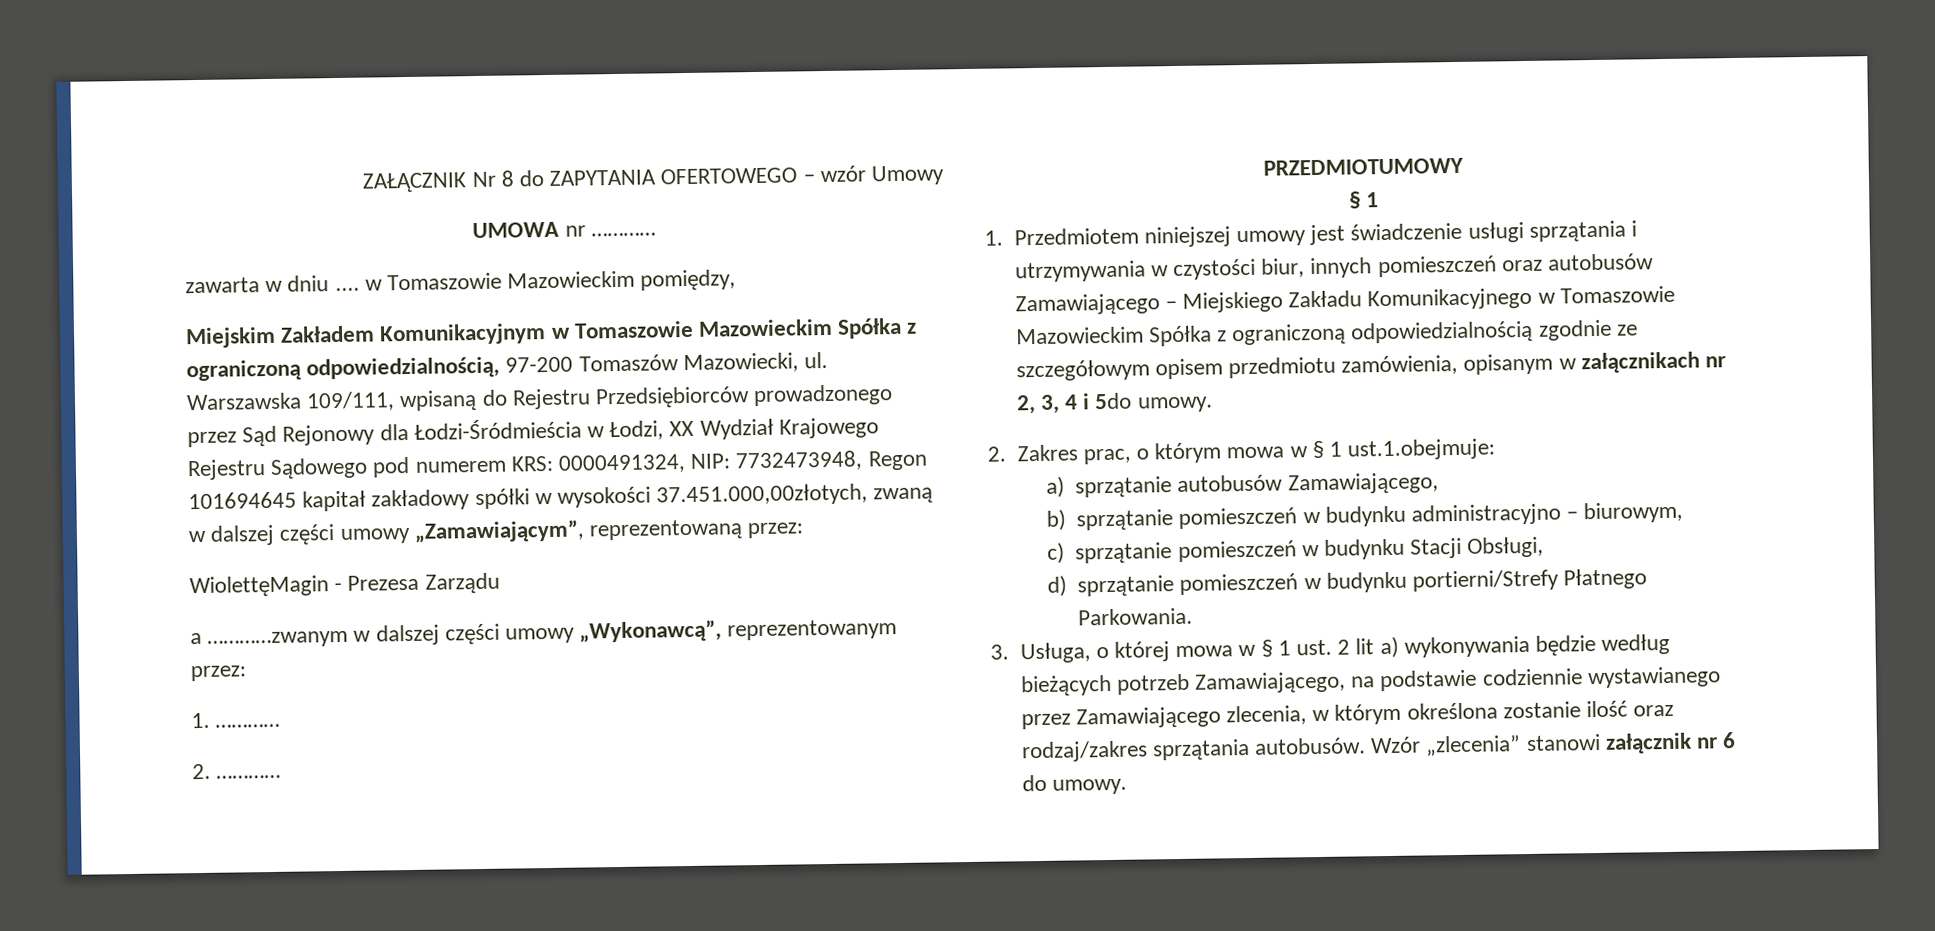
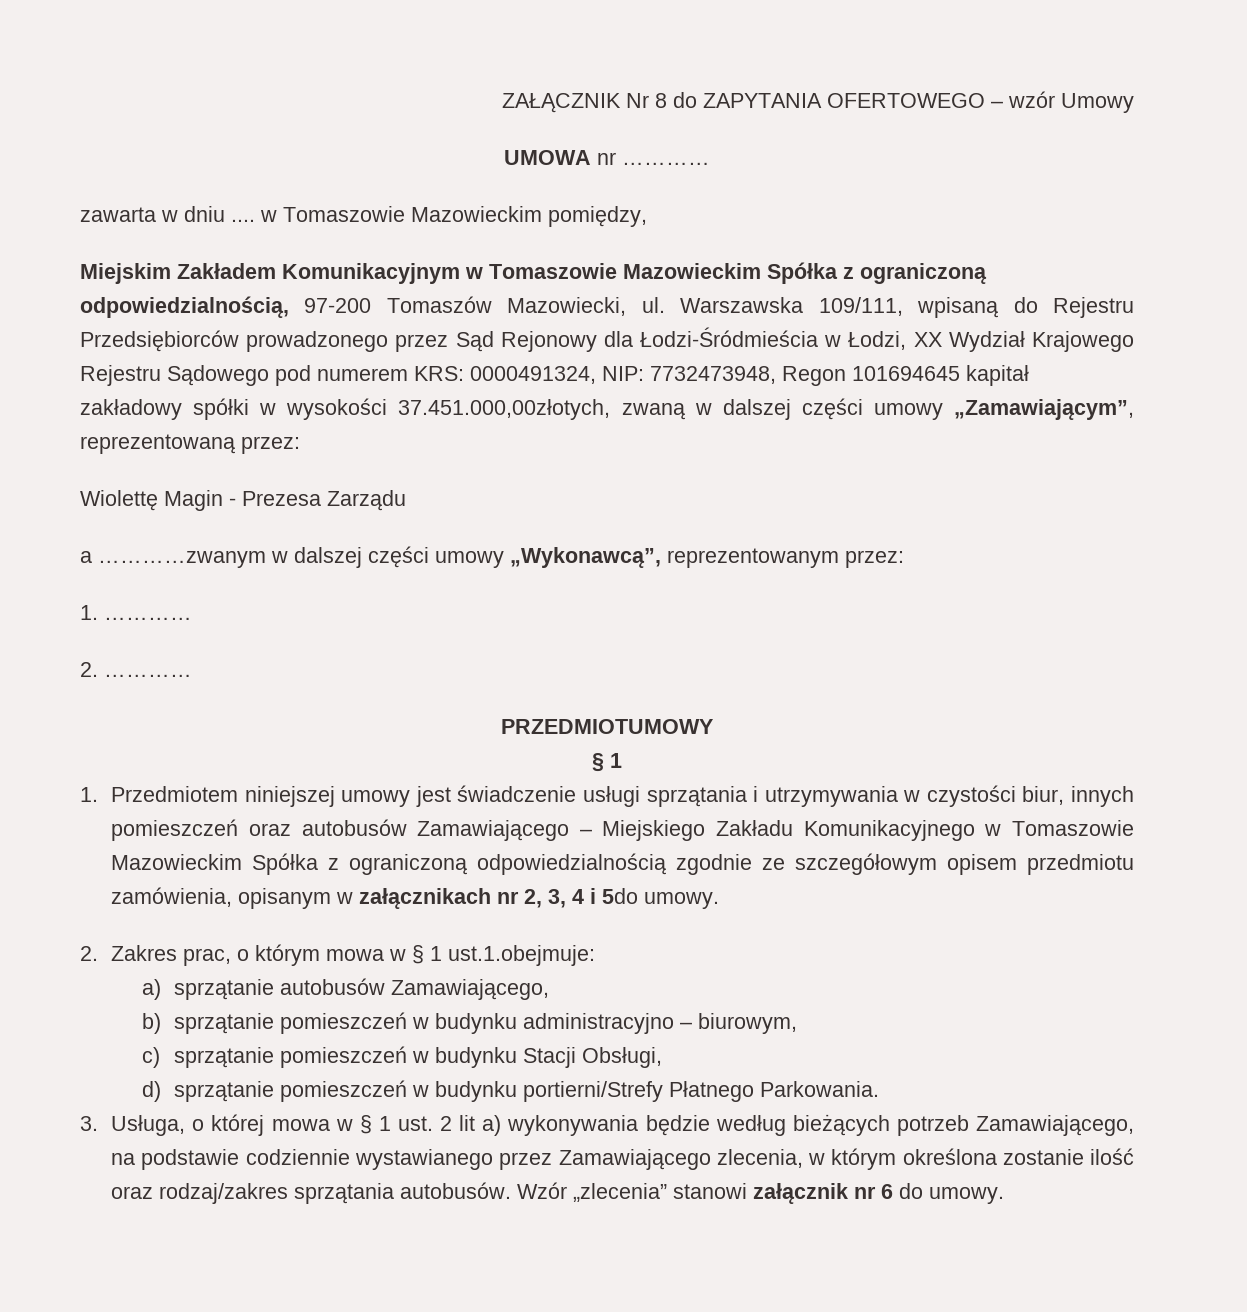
- WiolettęMagin - Prezesa Zarządu
+ Wiolettę Magin - Prezesa Zarządu

